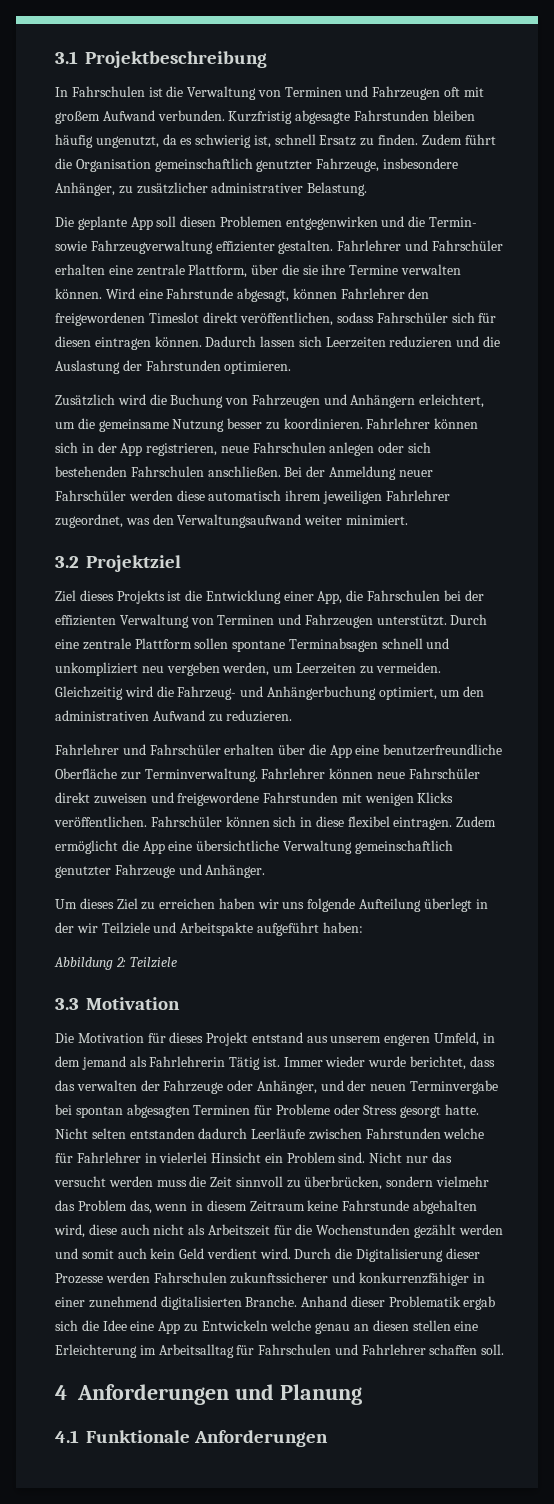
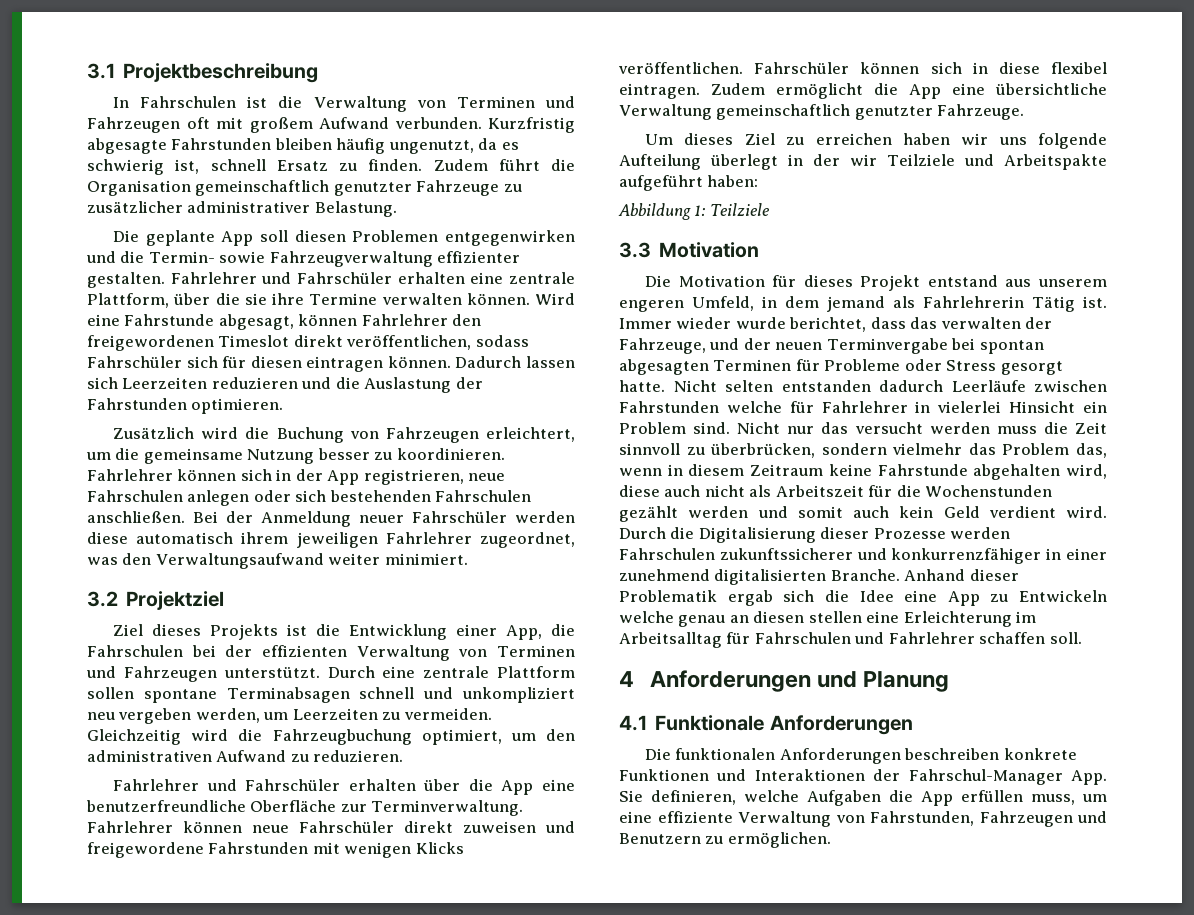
- Zudem führt die Organisation gemeinschaftlich genutzter Fahrzeuge, insbesondere Anhänger, zu zusätzlicher administrativer Belastung.
+ Zudem führt die Organisation gemeinschaftlich genutzter Fahrzeuge zu zusätzlicher administrativer Belastung.
- Zusätzlich wird die Buchung von Fahrzeugen und Anhängern erleichtert, um die gemeinsame Nutzung besser zu koordinieren.
+ Zusätzlich wird die Buchung von Fahrzeugen erleichtert, um die gemeinsame Nutzung besser zu koordinieren.
- Gleichzeitig wird die Fahrzeug- und Anhängerbuchung optimiert, um den administrativen Aufwand zu reduzieren.
+ Gleichzeitig wird die Fahrzeugbuchung optimiert, um den administrativen Aufwand zu reduzieren.
- Zudem ermöglicht die App eine übersichtliche Verwaltung gemeinschaftlich genutzter Fahrzeuge und Anhänger.
+ Zudem ermöglicht die App eine übersichtliche Verwaltung gemeinschaftlich genutzter Fahrzeuge.
- Abbildung 2: Teilziele
+ Abbildung 1: Teilziele
- Immer wieder wurde berichtet, dass das verwalten der Fahrzeuge oder Anhänger, und der neuen Terminvergabe bei spontan abgesagten Terminen für Probleme oder Stress gesorgt hatte.
+ Immer wieder wurde berichtet, dass das verwalten der Fahrzeuge, und der neuen Terminvergabe bei spontan abgesagten Terminen für Probleme oder Stress gesorgt hatte.
+ Die funktionalen Anforderungen beschreiben konkrete Funktionen und Interaktionen der Fahrschul-Manager App. Sie definieren, welche Aufgaben die App erfüllen muss, um eine effiziente Verwaltung von Fahrstunden, Fahrzeugen und Benutzern zu ermöglichen.

